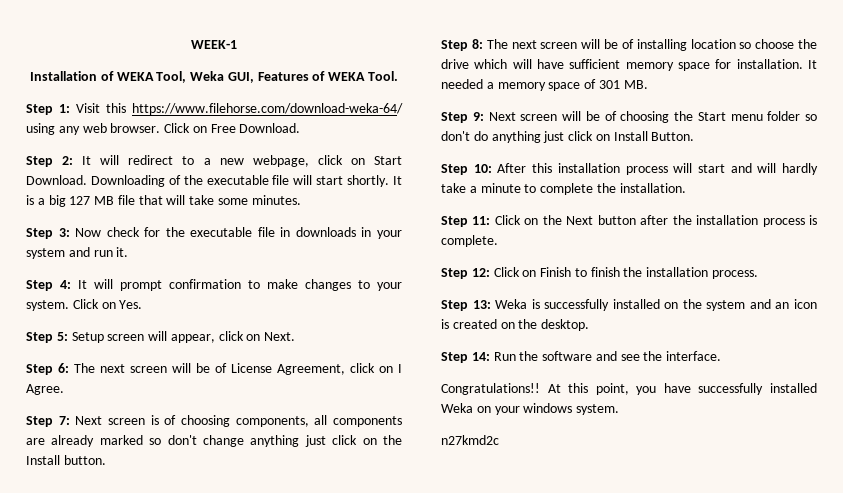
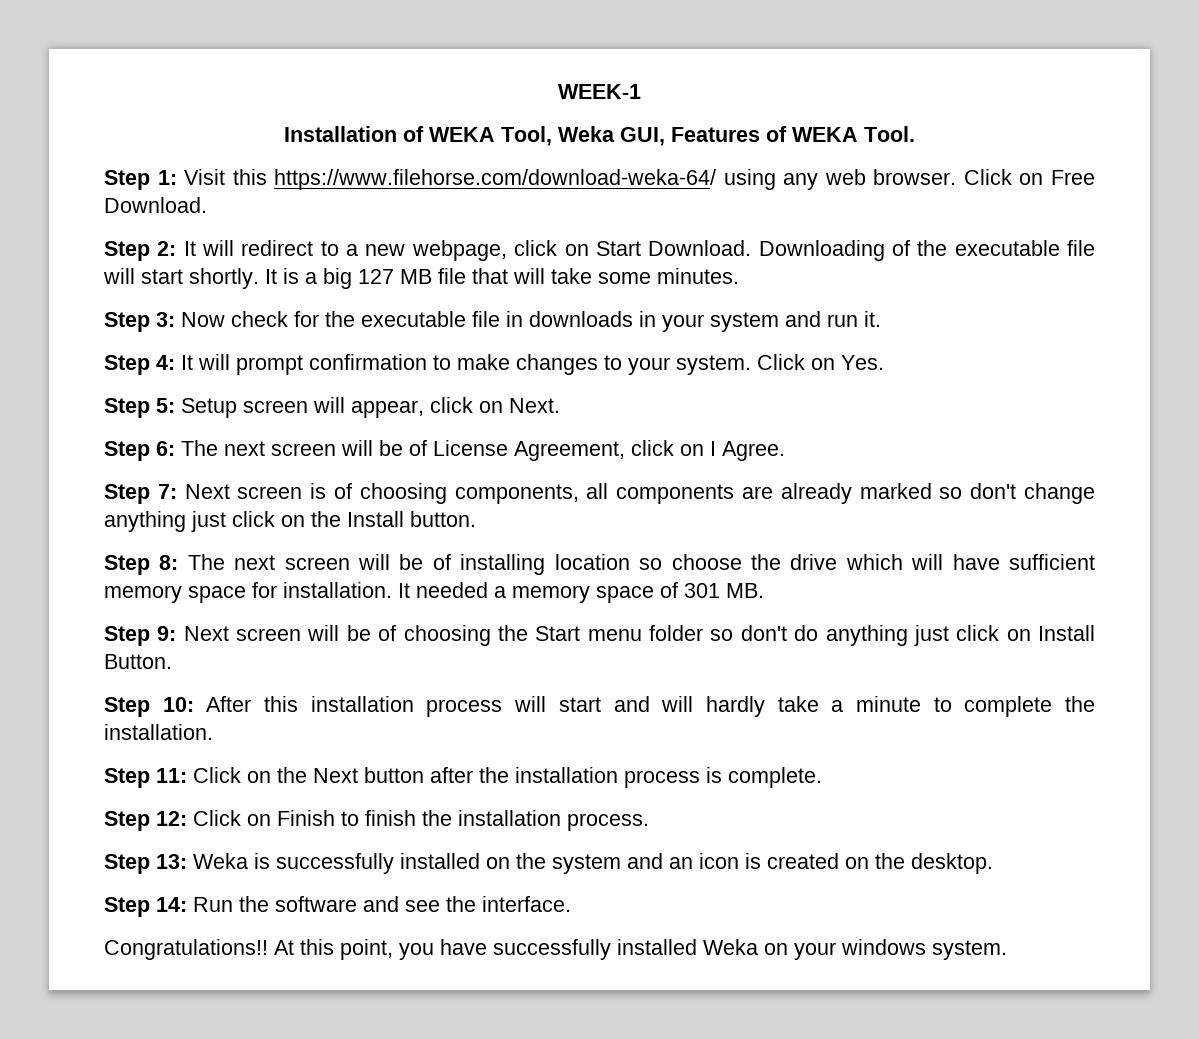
- n27kmd2c

